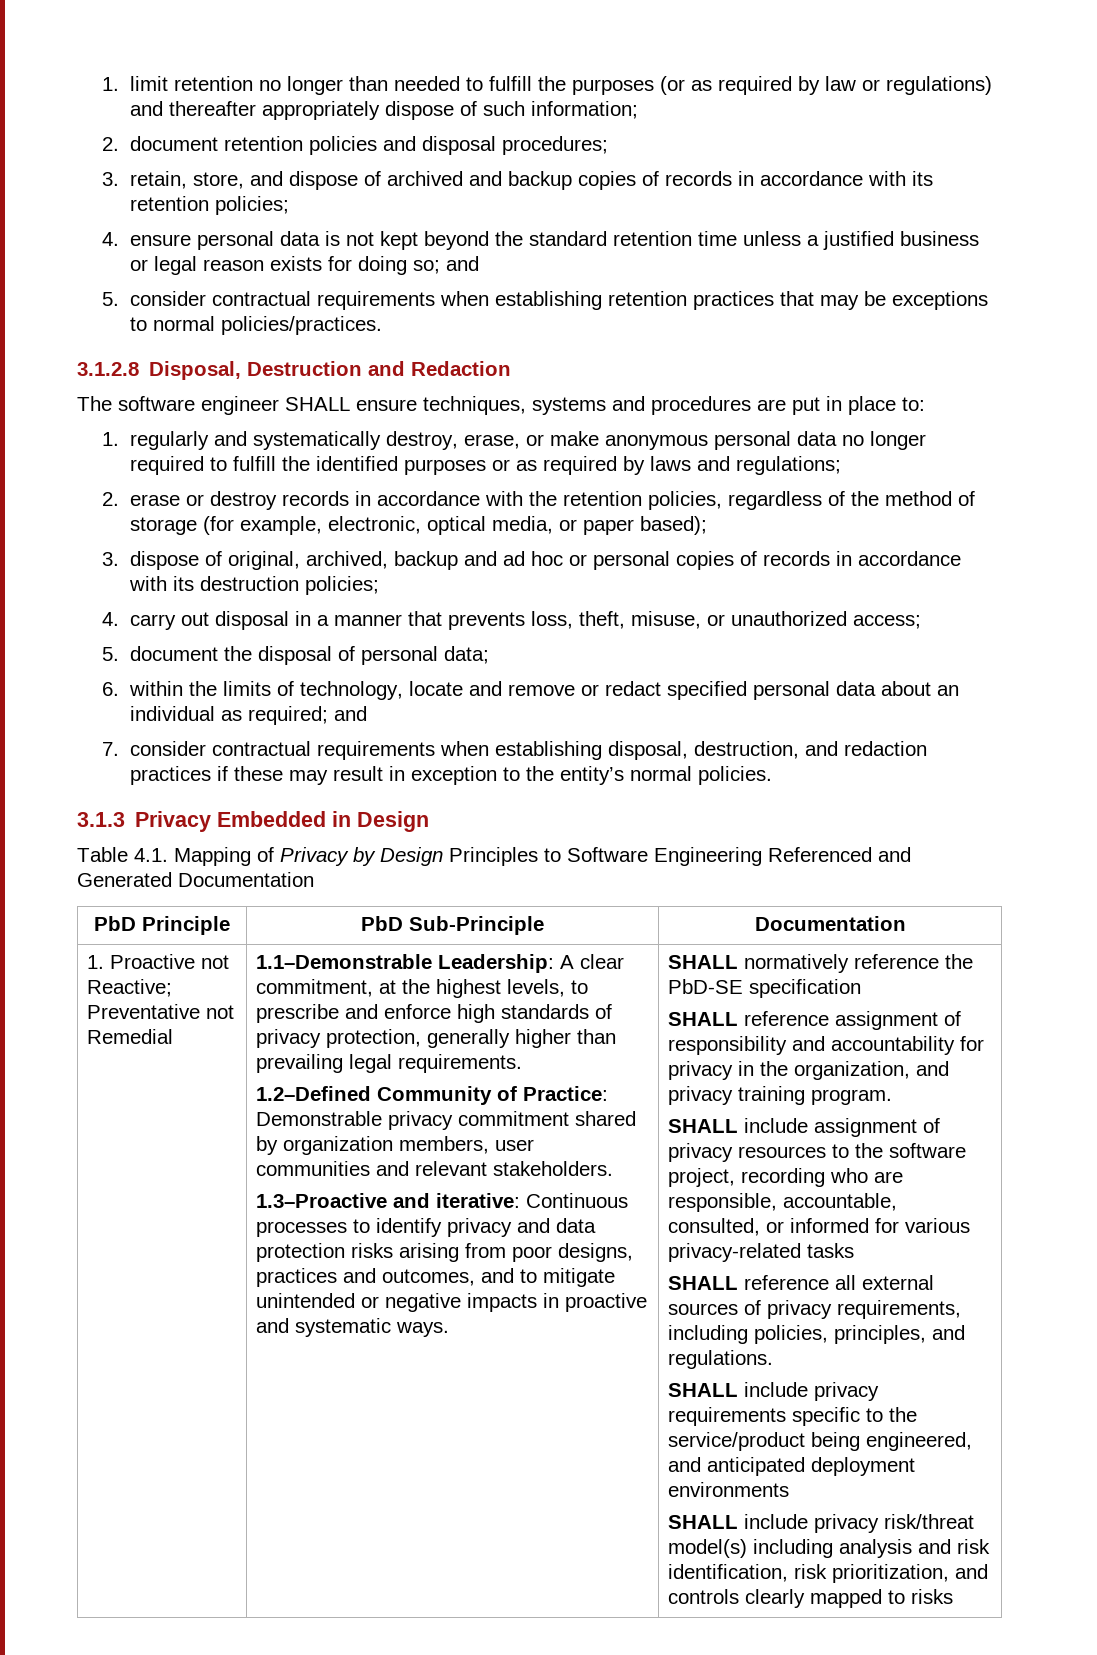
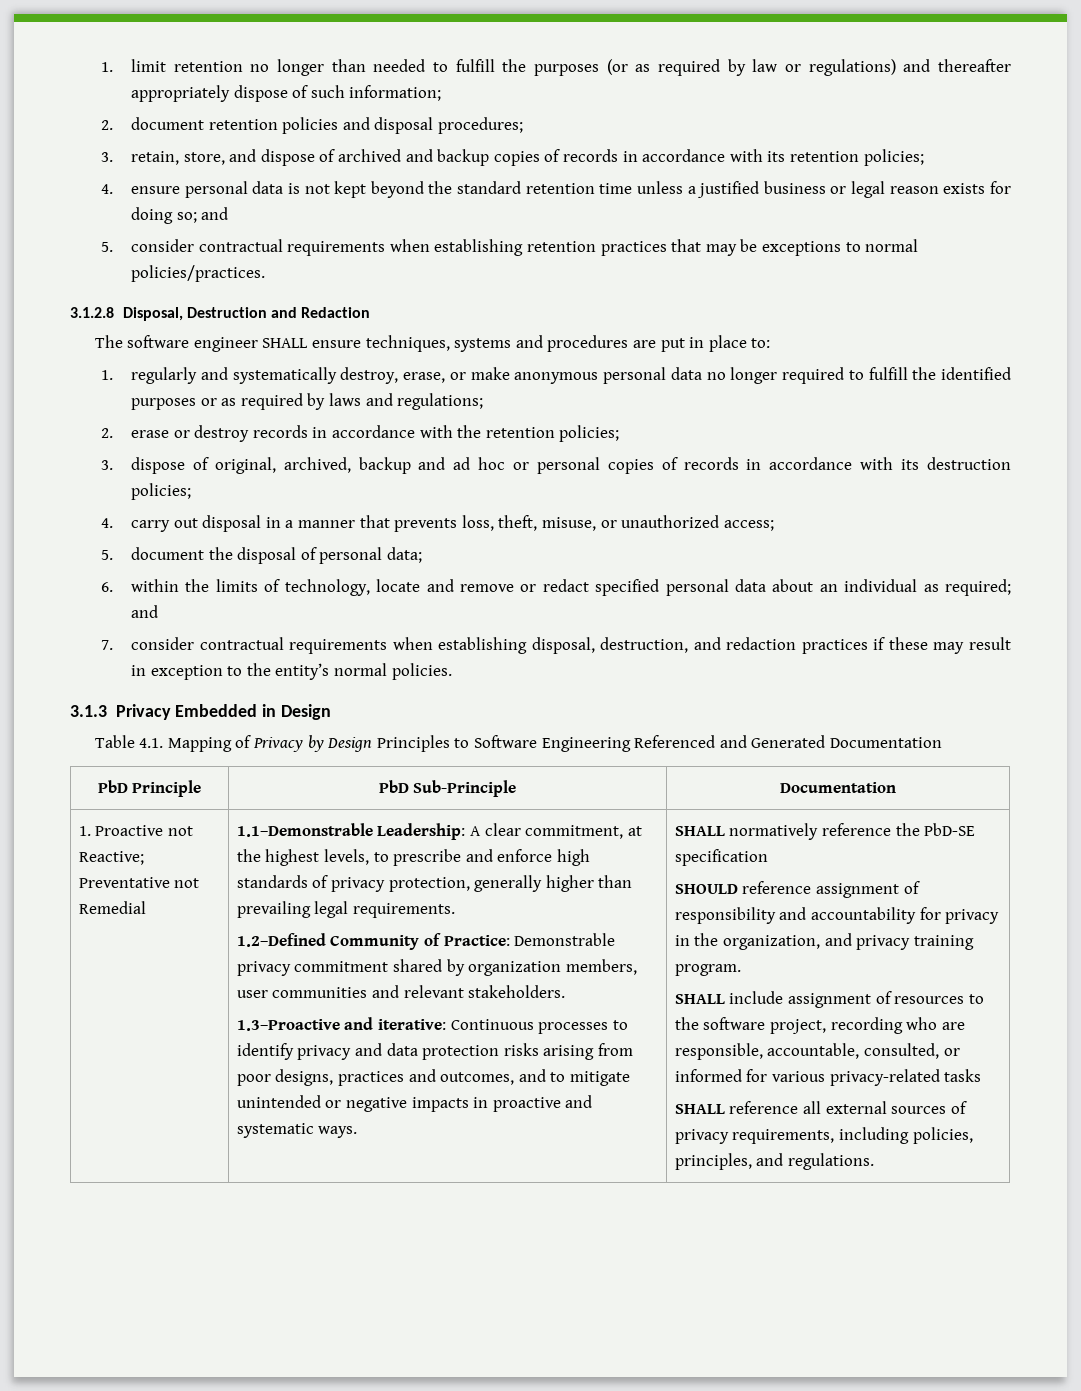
- 2. erase or destroy records in accordance with the retention policies, regardless of the method of storage (for example, electronic, optical media, or paper based);
+ 2. erase or destroy records in accordance with the retention policies;
- SHALL reference assignment of responsibility and accountability for privacy in the organization, and privacy training program.
+ SHOULD reference assignment of responsibility and accountability for privacy in the organization, and privacy training program.
- SHALL include assignment of privacy resources to the software project, recording who are responsible, accountable, consulted, or informed for various privacy-related tasks
+ SHALL include assignment of resources to the software project, recording who are responsible, accountable, consulted, or informed for various privacy-related tasks
- SHALL include privacy requirements specific to the service/product being engineered, and anticipated deployment environments
- SHALL include privacy risk/threat model(s) including analysis and risk identification, risk prioritization, and controls clearly mapped to risks

